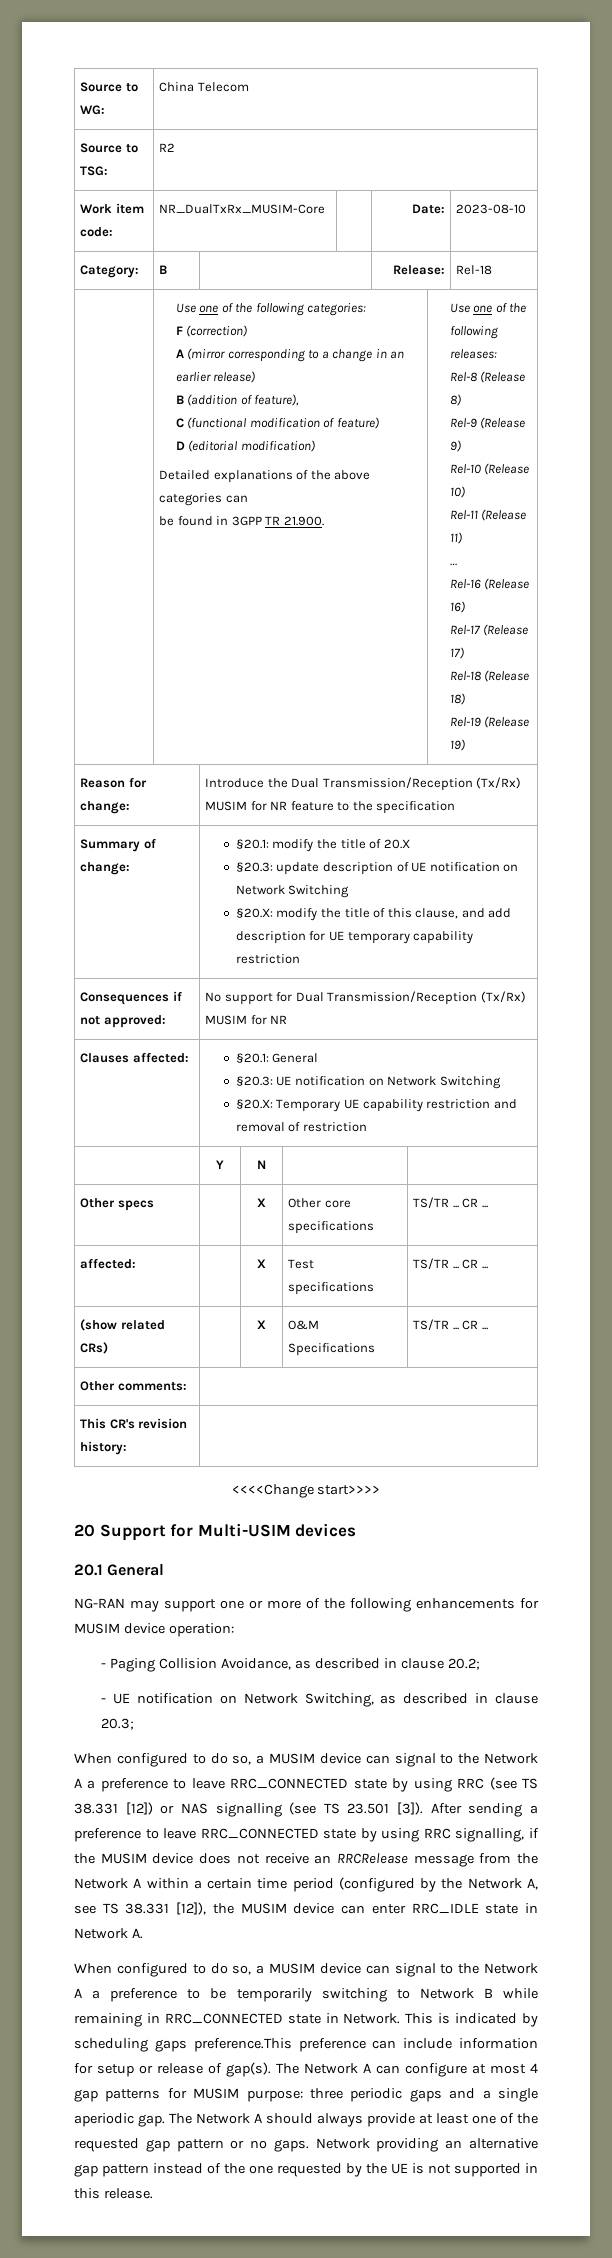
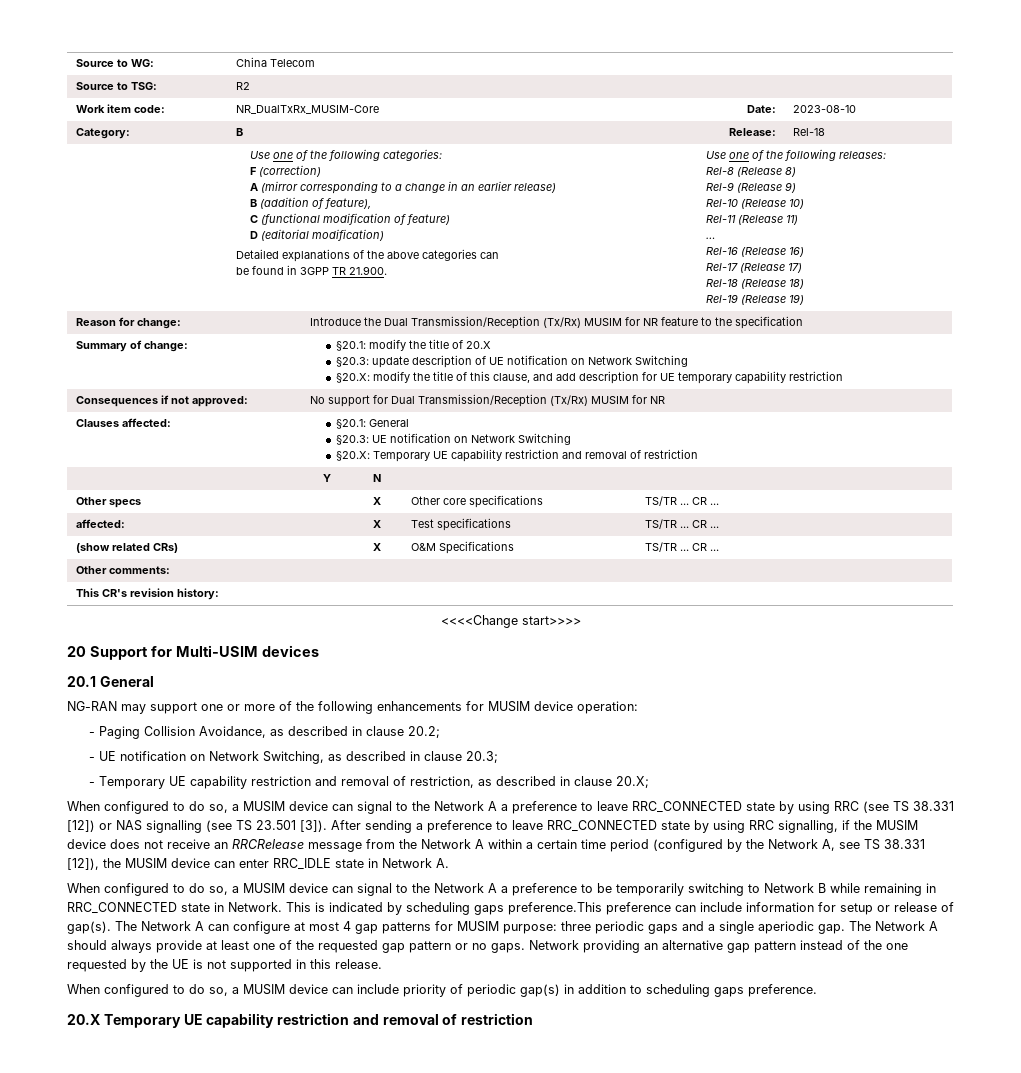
+ - Temporary UE capability restriction and removal of restriction, as described in clause 20.X;
+ When configured to do so, a MUSIM device can include priority of periodic gap(s) in addition to scheduling gaps preference.
+ 20.X Temporary UE capability restriction and removal of restriction

